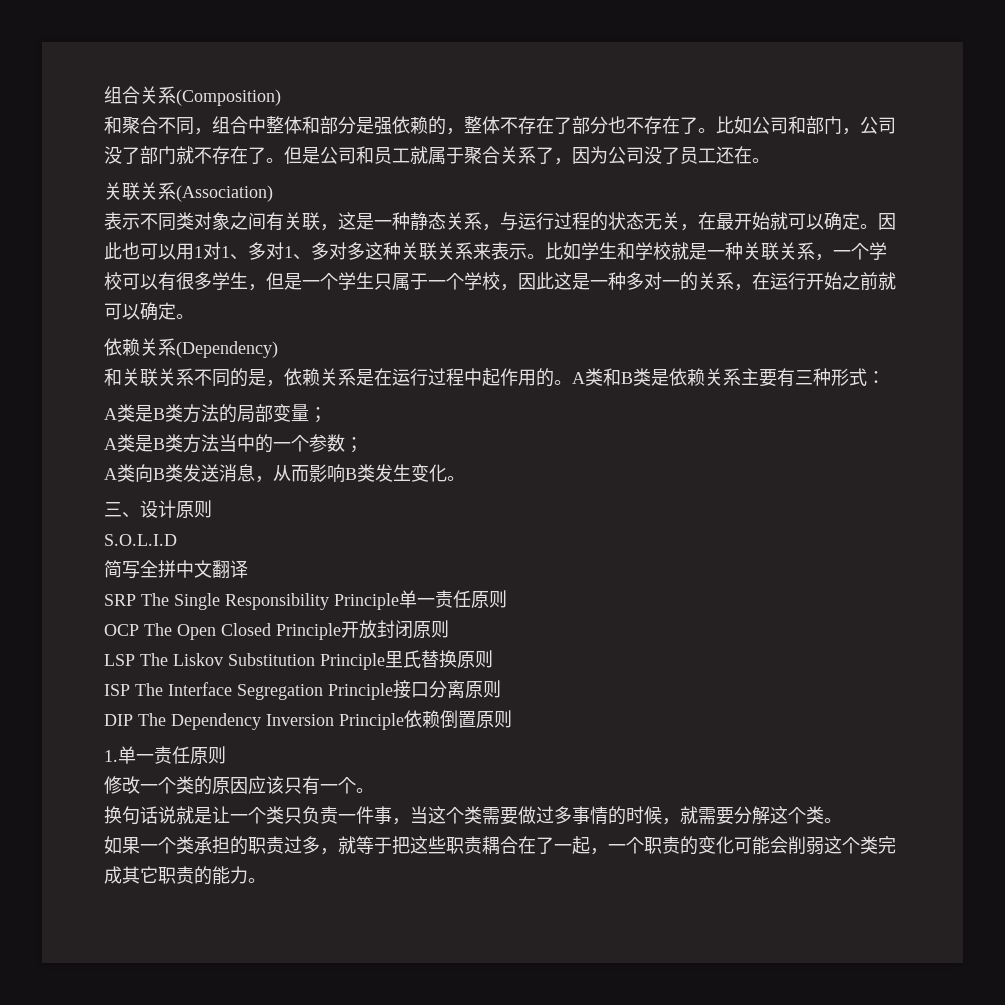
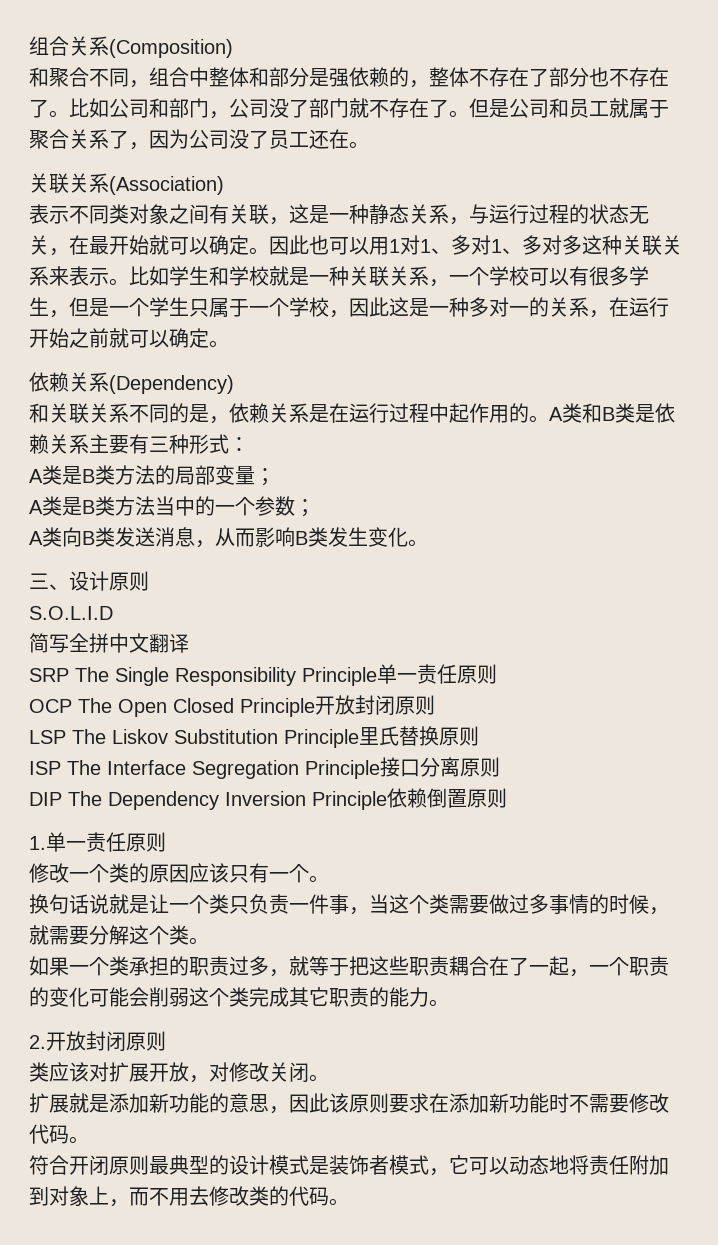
+ 2.开放封闭原则
+ 类应该对扩展开放，对修改关闭。
+ 扩展就是添加新功能的意思，因此该原则要求在添加新功能时不需要修改代码。
+ 符合开闭原则最典型的设计模式是装饰者模式，它可以动态地将责任附加到对象上，而不用去修改类的代码。

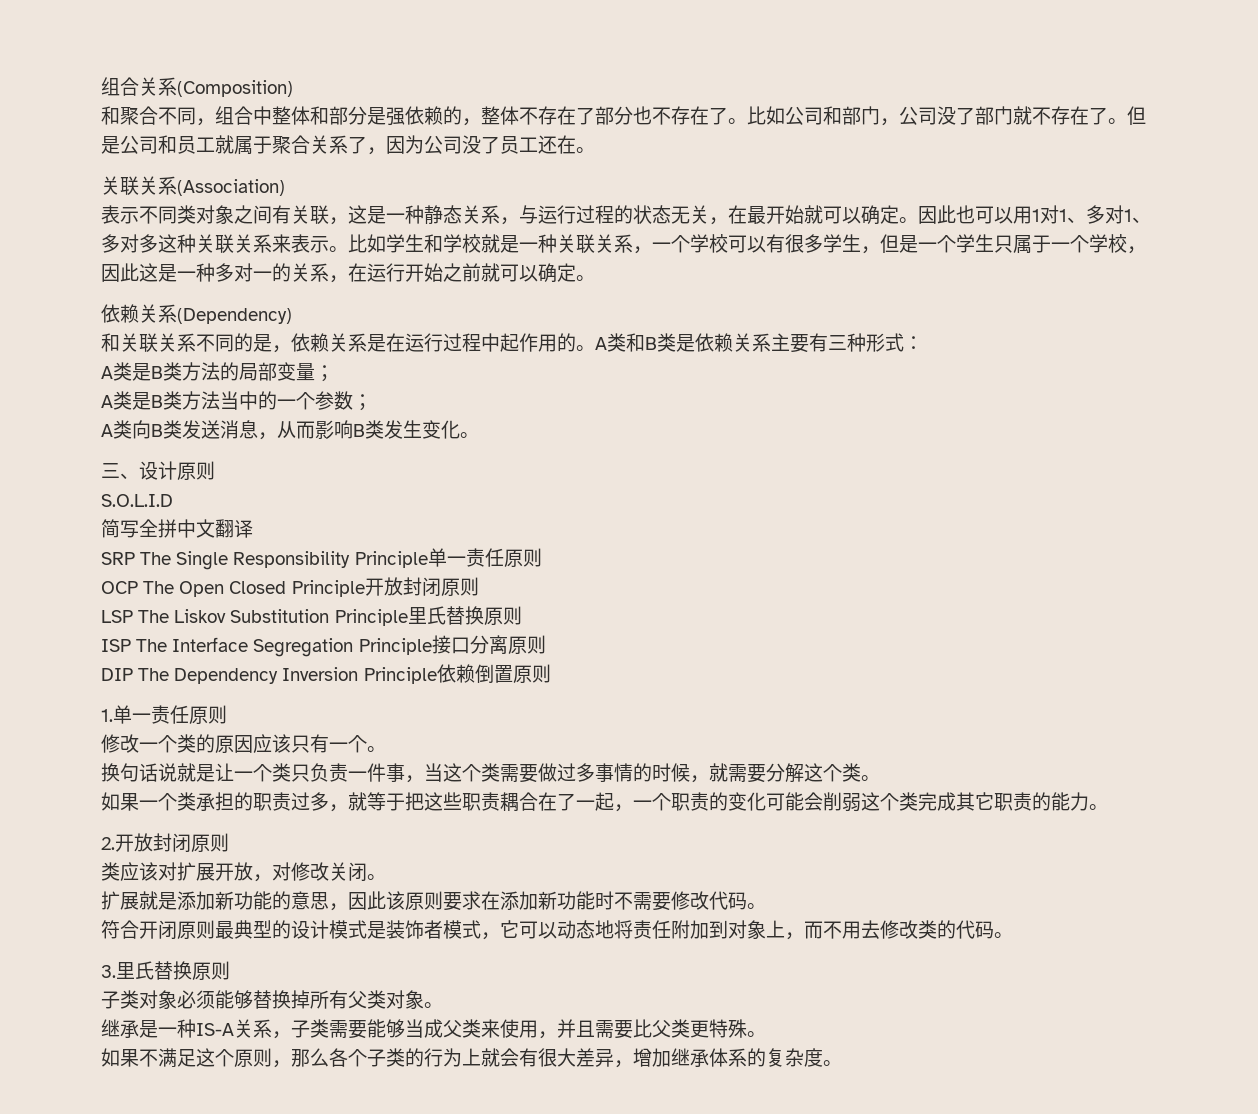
+ 3.里氏替换原则
+ 子类对象必须能够替换掉所有父类对象。
+ 继承是一种IS-A关系，子类需要能够当成父类来使用，并且需要比父类更特殊。
+ 如果不满足这个原则，那么各个子类的行为上就会有很大差异，增加继承体系的复杂度。

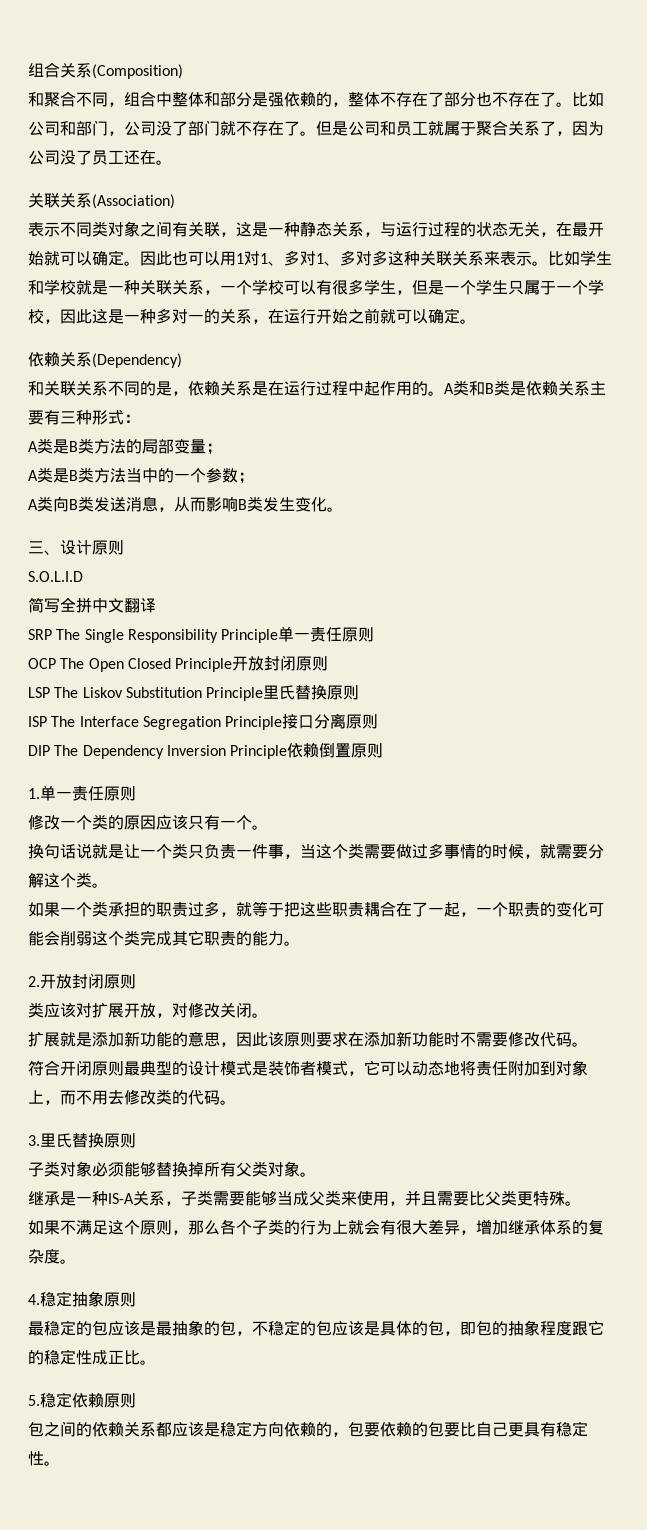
+ 4.稳定抽象原则
+ 最稳定的包应该是最抽象的包，不稳定的包应该是具体的包，即包的抽象程度跟它的稳定性成正比。
+ 5.稳定依赖原则
+ 包之间的依赖关系都应该是稳定方向依赖的，包要依赖的包要比自己更具有稳定性。

